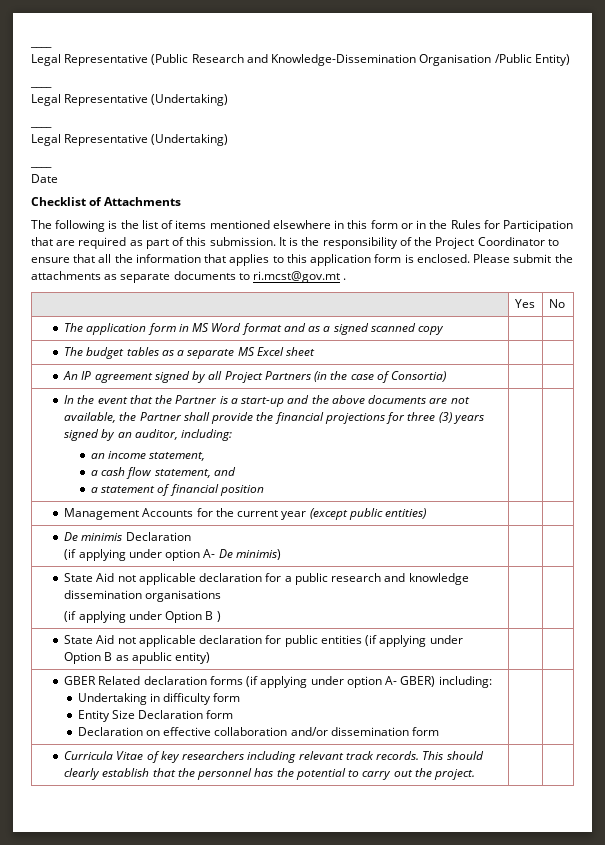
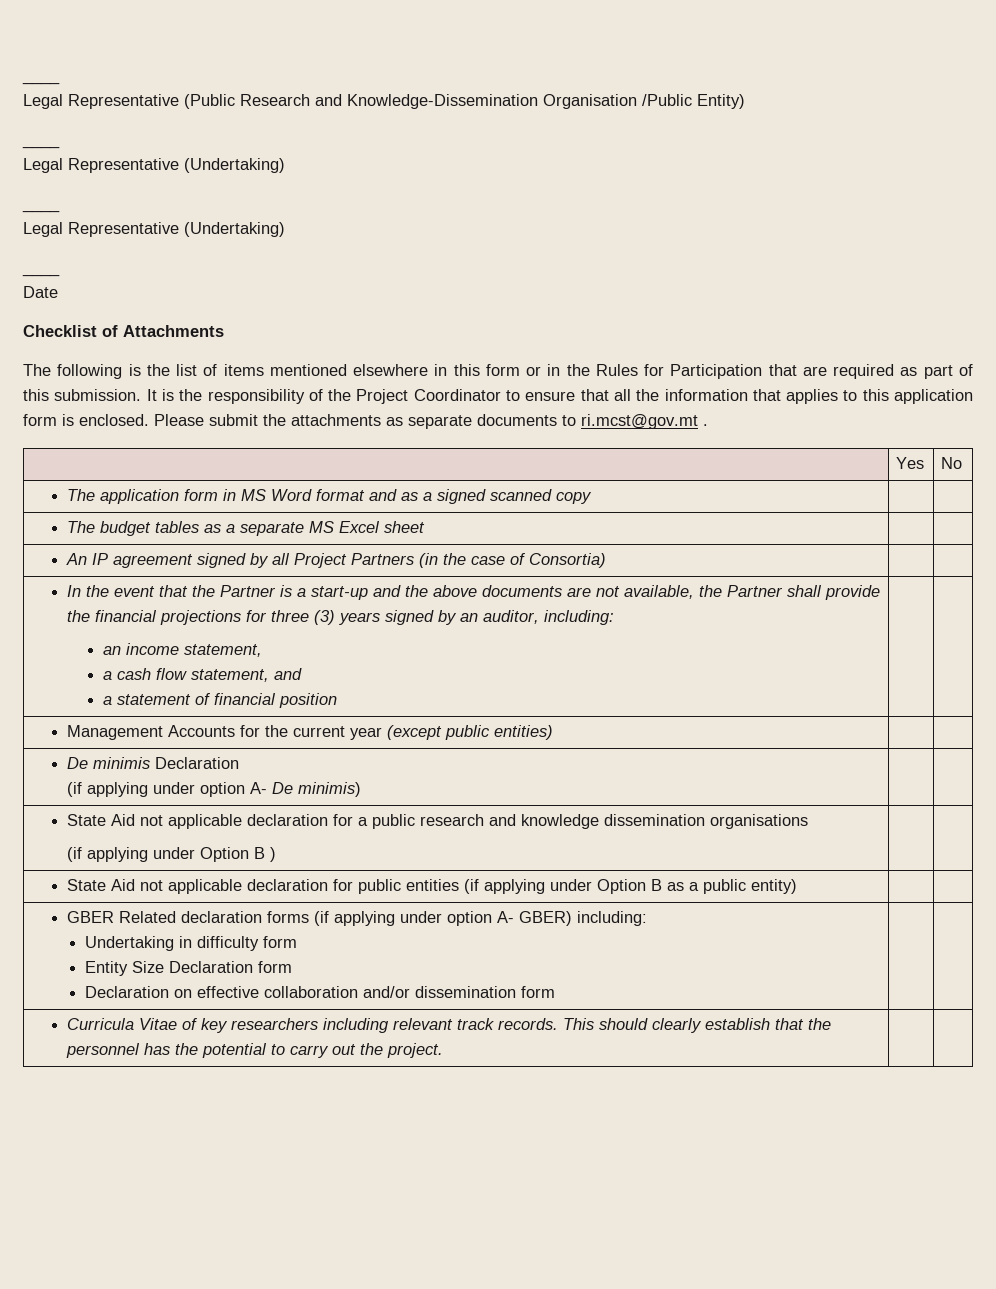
- State Aid not applicable declaration for public entities (if applying under Option B as apublic entity) | |
+ State Aid not applicable declaration for public entities (if applying under Option B as a public entity) | |

